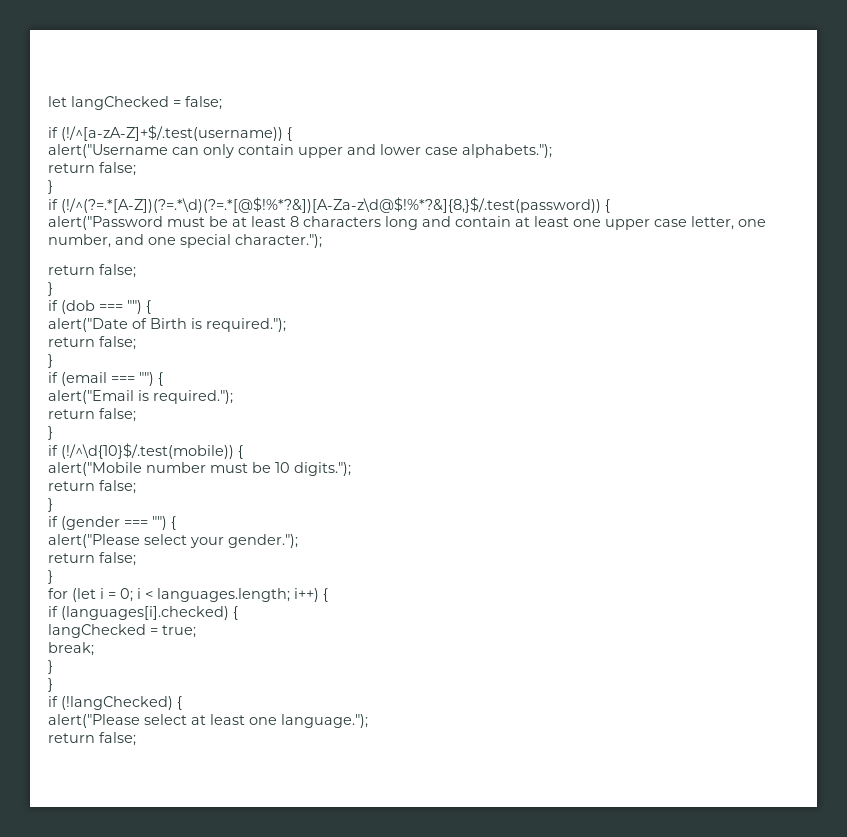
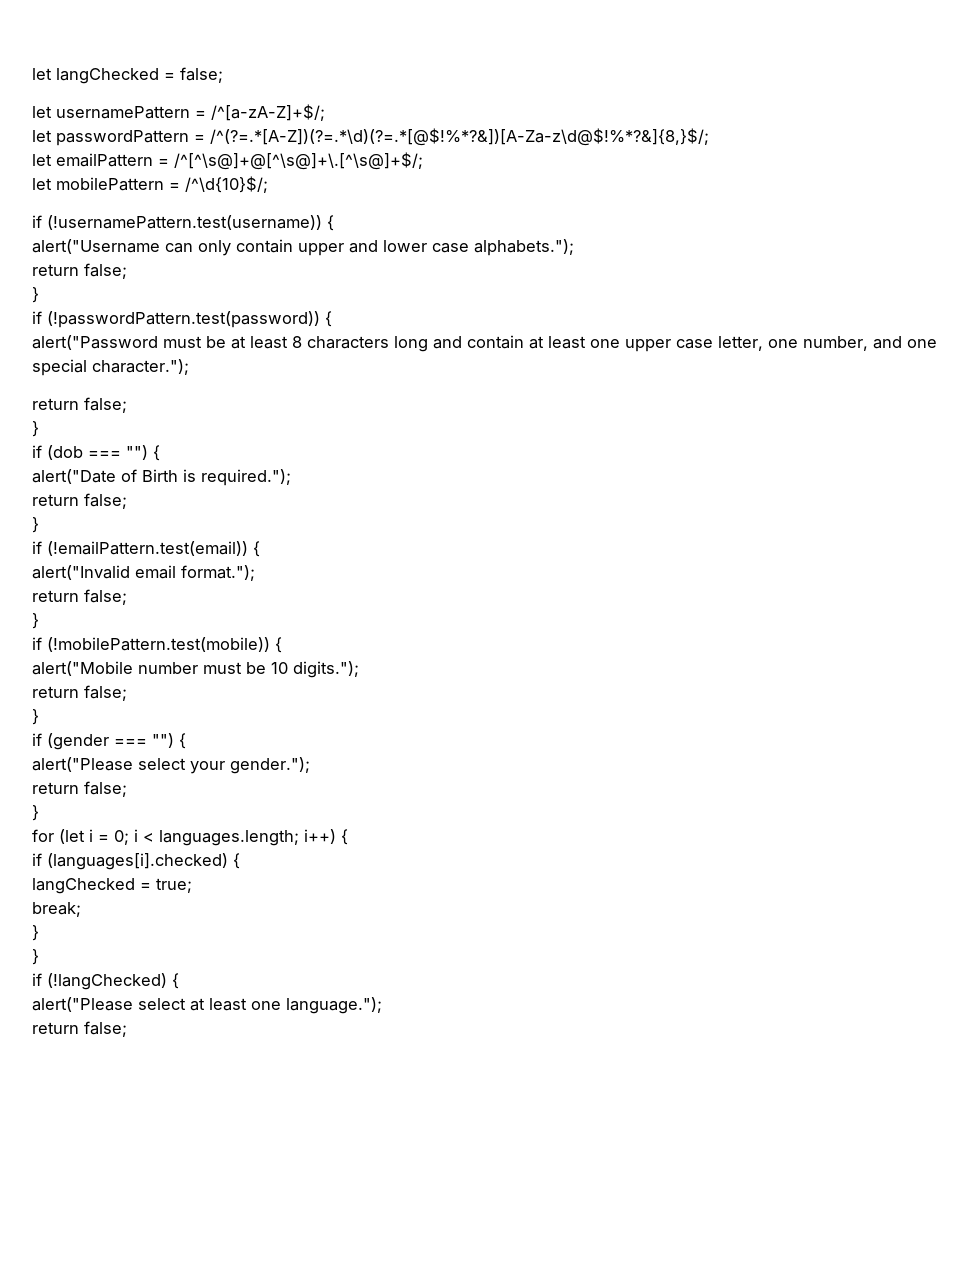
- if (!/^[a-zA-Z]+$/.test(username)) {
+ let usernamePattern = /^[a-zA-Z]+$/;
+ let passwordPattern = /^(?=.*[A-Z])(?=.*\d)(?=.*[@$!%*?&])[A-Za-z\d@$!%*?&]{8,}$/;
+ let emailPattern = /^[^\s@]+@[^\s@]+\.[^\s@]+$/;
+ let mobilePattern = /^\d{10}$/;
+ if (!usernamePattern.test(username)) {
- if (!/^(?=.*[A-Z])(?=.*\d)(?=.*[@$!%*?&])[A-Za-z\d@$!%*?&]{8,}$/.test(password)) {
+ if (!passwordPattern.test(password)) {
- if (email === "") {
- alert("Email is required.");
+ if (!emailPattern.test(email)) {
+ alert("Invalid email format.");
  return false;
  }
- if (!/^\d{10}$/.test(mobile)) {
+ if (!mobilePattern.test(mobile)) {

